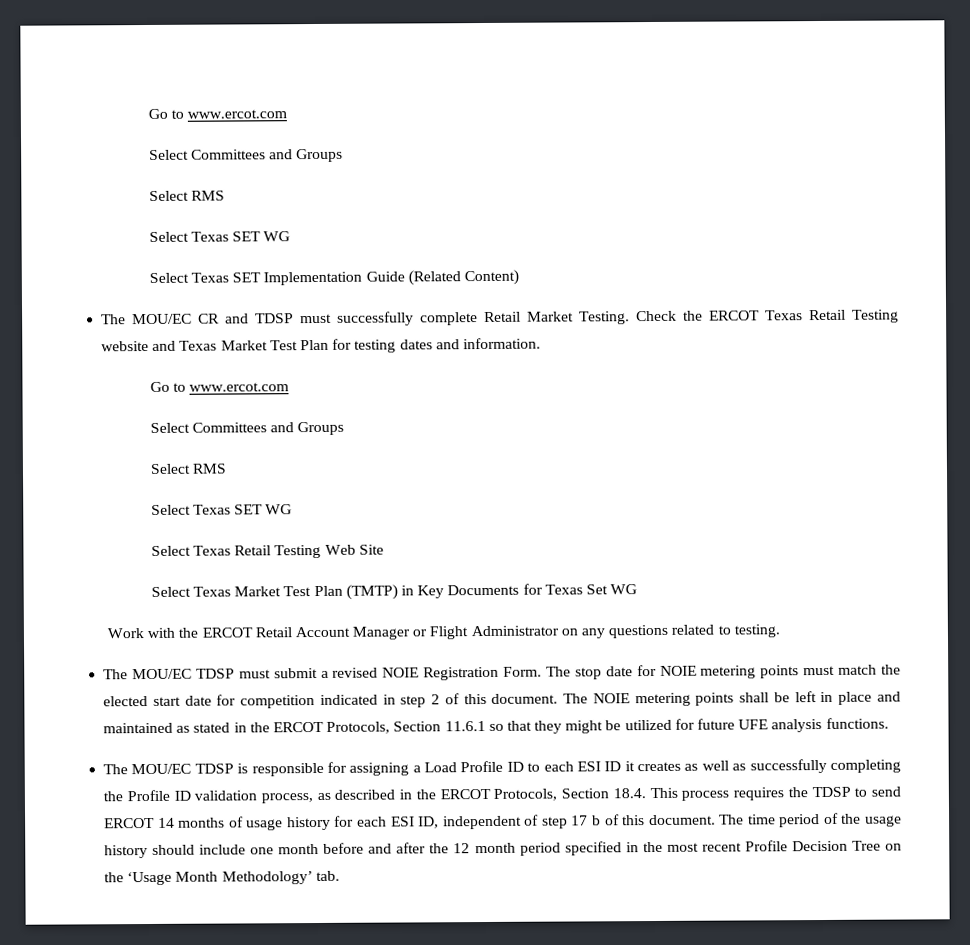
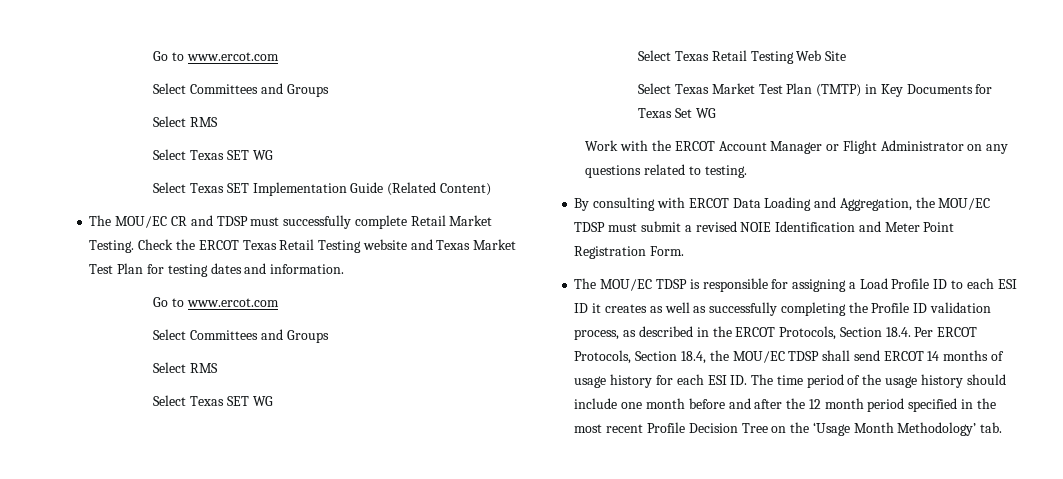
- Work with the ERCOT Retail Account Manager or Flight Administrator on any questions related to testing.
+ Work with the ERCOT Account Manager or Flight Administrator on any questions related to testing.
- The MOU/EC TDSP must submit a revised NOIE Registration Form. The stop date for NOIE metering points must match the elected start date for competition indicated in step 2 of this document. The NOIE metering points shall be left in place and maintained as stated in the ERCOT Protocols, Section 11.6.1 so that they might be utilized for future UFE analysis functions.
+ By consulting with ERCOT Data Loading and Aggregation, the MOU/EC TDSP must submit a revised NOIE Identification and Meter Point Registration Form.
- The MOU/EC TDSP is responsible for assigning a Load Profile ID to each ESI ID it creates as well as successfully completing the Profile ID validation process, as described in the ERCOT Protocols, Section 18.4. This process requires the TDSP to send ERCOT 14 months of usage history for each ESI ID, independent of step 17 b of this document. The time period of the usage history should include one month before and after the 12 month period specified in the most recent Profile Decision Tree on the ‘Usage Month Methodology’ tab.
+ The MOU/EC TDSP is responsible for assigning a Load Profile ID to each ESI ID it creates as well as successfully completing the Profile ID validation process, as described in the ERCOT Protocols, Section 18.4. Per ERCOT Protocols, Section 18.4, the MOU/EC TDSP shall send ERCOT 14 months of usage history for each ESI ID. The time period of the usage history should include one month before and after the 12 month period specified in the most recent Profile Decision Tree on the ‘Usage Month Methodology’ tab.

